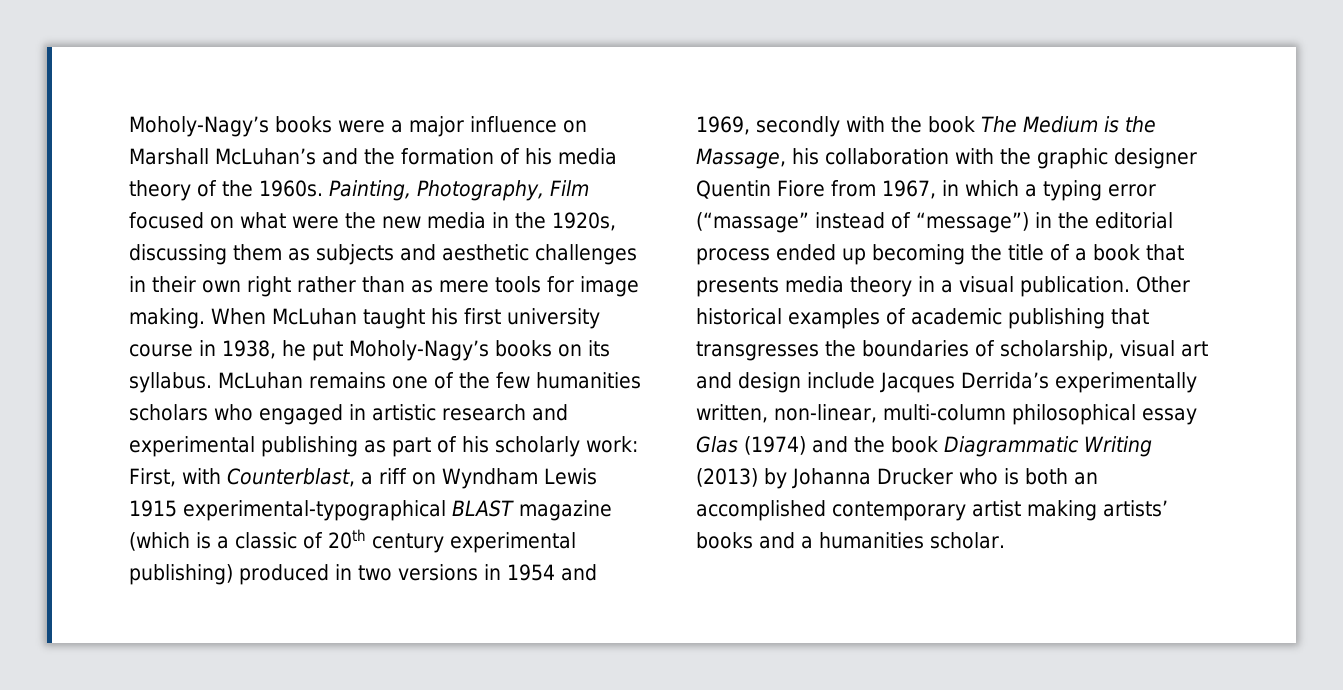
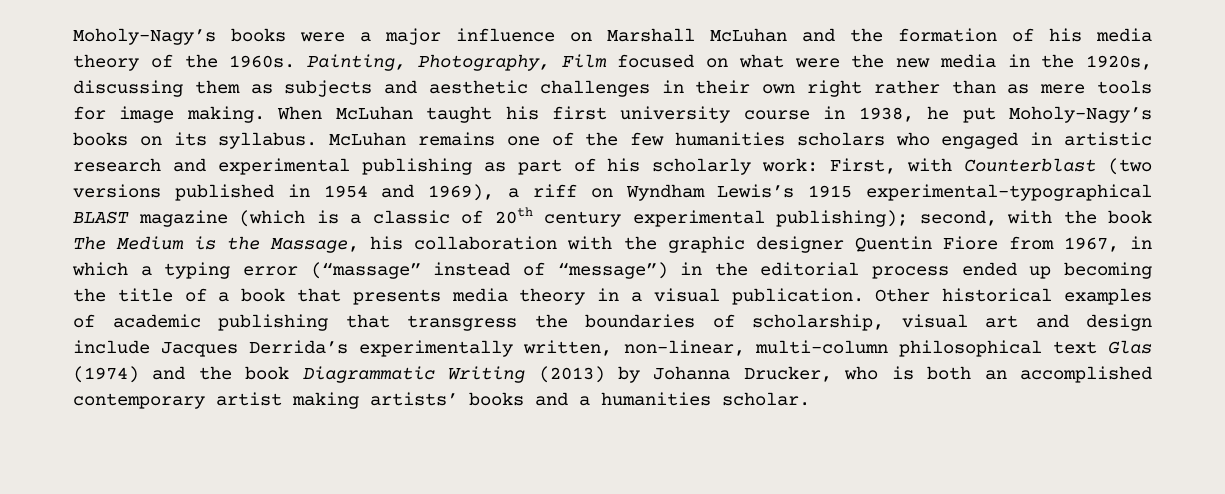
- Moholy-Nagy’s books were a major influence on Marshall McLuhan’s and the formation of his media theory of the 1960s.
+ Moholy-Nagy’s books were a major influence on Marshall McLuhan and the formation of his media theory of the 1960s.
- First, with Counterblast, a riff on Wyndham Lewis 1915 experimental-typographical BLAST magazine (which is a classic of 20th century experimental publishing) produced in two versions in 1954 and 1969, secondly with the book The Medium is the Massage, his collaboration with the graphic designer Quentin Fiore from 1967, in which a typing error (“massage” instead of “message”) in the editorial process ended up becoming the title of a book that presents media theory in a visual publication.
+ First, with Counterblast (two versions published in 1954 and 1969), a riff on Wyndham Lewis’s 1915 experimental-typographical BLAST magazine (which is a classic of 20th century experimental publishing); second, with the book The Medium is the Massage, his collaboration with the graphic designer Quentin Fiore from 1967, in which a typing error (“massage” instead of “message”) in the editorial process ended up becoming the title of a book that presents media theory in a visual publication.
- Other historical examples of academic publishing that transgresses the boundaries of scholarship, visual art and design include Jacques Derrida’s experimentally written, non-linear, multi-column philosophical essay Glas (1974) and the book Diagrammatic Writing (2013) by Johanna Drucker who is both an accomplished contemporary artist making artists’ books and a humanities scholar.
+ Other historical examples of academic publishing that transgress the boundaries of scholarship, visual art and design include Jacques Derrida’s experimentally written, non-linear, multi-column philosophical text Glas (1974) and the book Diagrammatic Writing (2013) by Johanna Drucker, who is both an accomplished contemporary artist making artists’ books and a humanities scholar.

